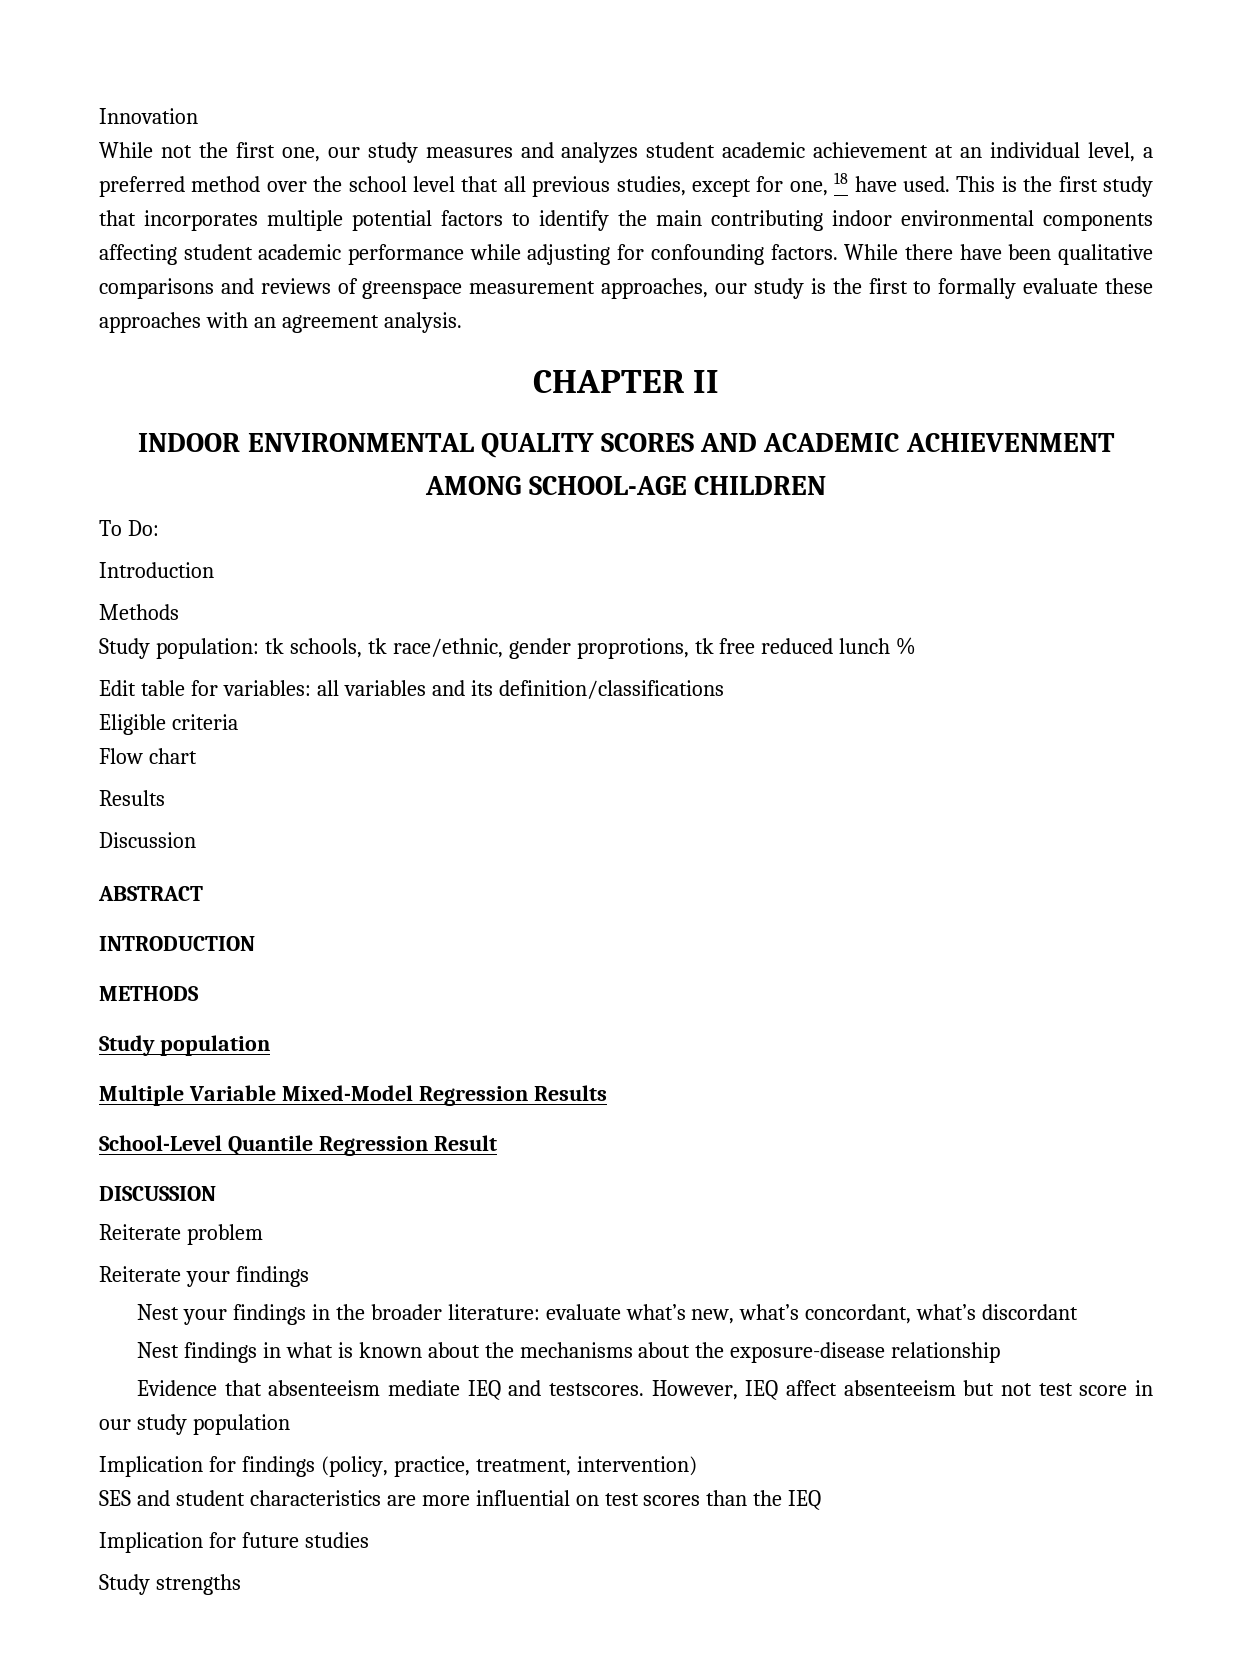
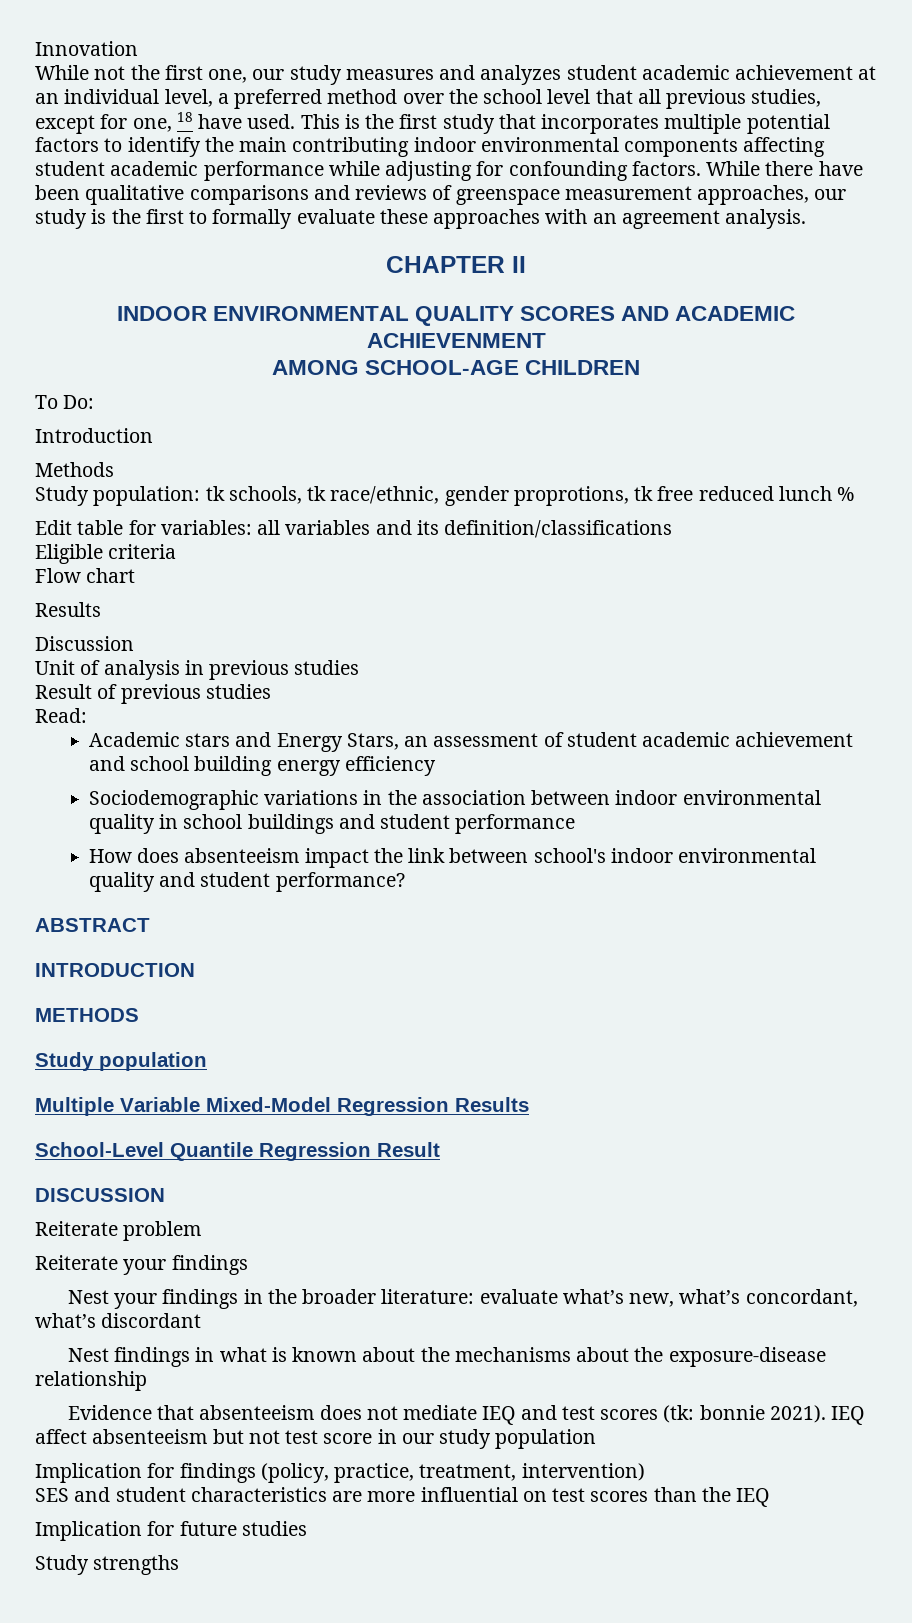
+ Unit of analysis in previous studies
+ Result of previous studies
+ Read:
+ Academic stars and Energy Stars, an assessment of student academic achievement and school building energy efficiency
+ Sociodemographic variations in the association between indoor environmental quality in school buildings and student performance
+ How does absenteeism impact the link between school's indoor environmental quality and student performance?
- Evidence that absenteeism mediate IEQ and testscores. However, IEQ affect absenteeism but not test score in our study population
+ Evidence that absenteeism does not mediate IEQ and test scores (tk: bonnie 2021). IEQ affect absenteeism but not test score in our study population

